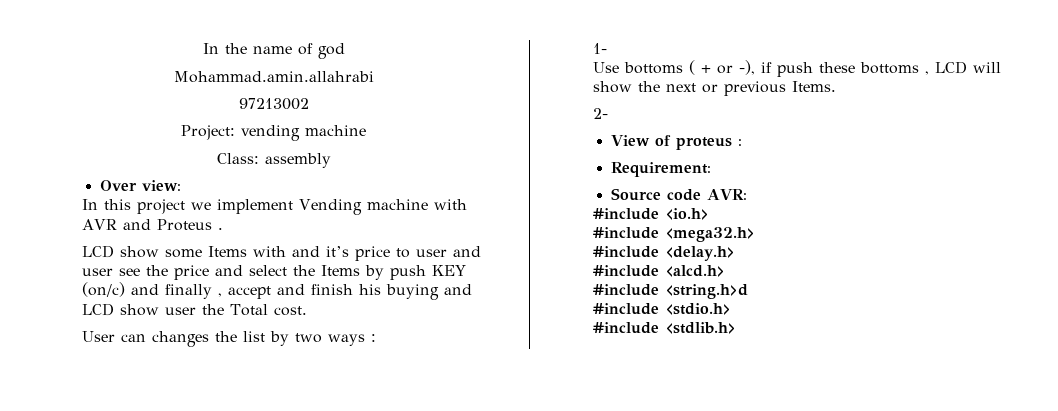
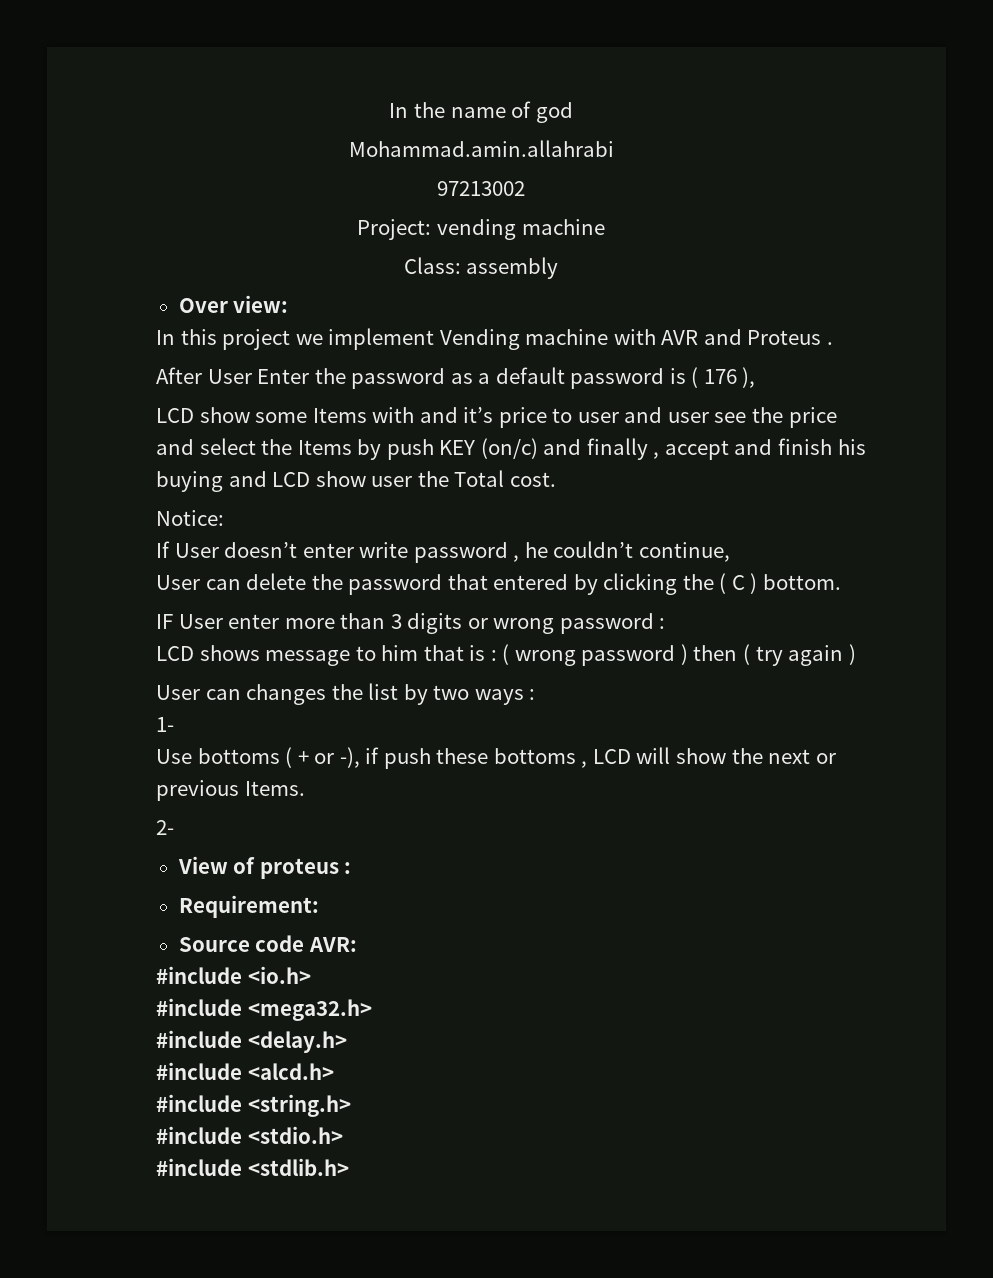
+ After User Enter the password as a default password is ( 176 ),
+ Notice:
+ If User doesn’t enter write password , he couldn’t continue,
+ User can delete the password that entered by clicking the ( C ) bottom.
+ IF User enter more than 3 digits or wrong password :
+ LCD shows message to him that is : ( wrong password ) then ( try again )
- #include <string.h>d
+ #include <string.h>

